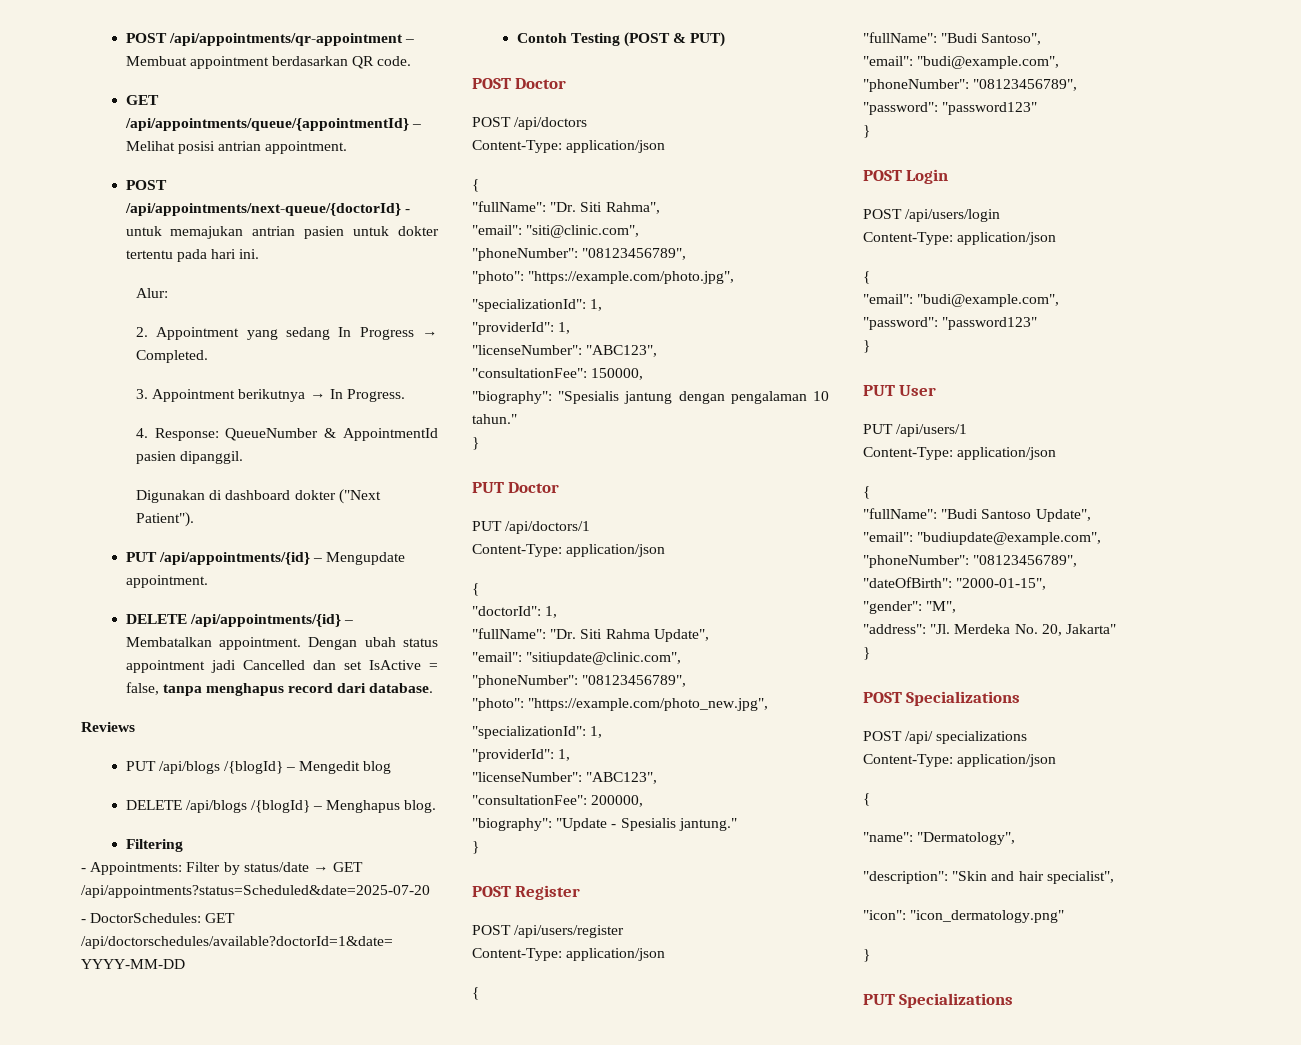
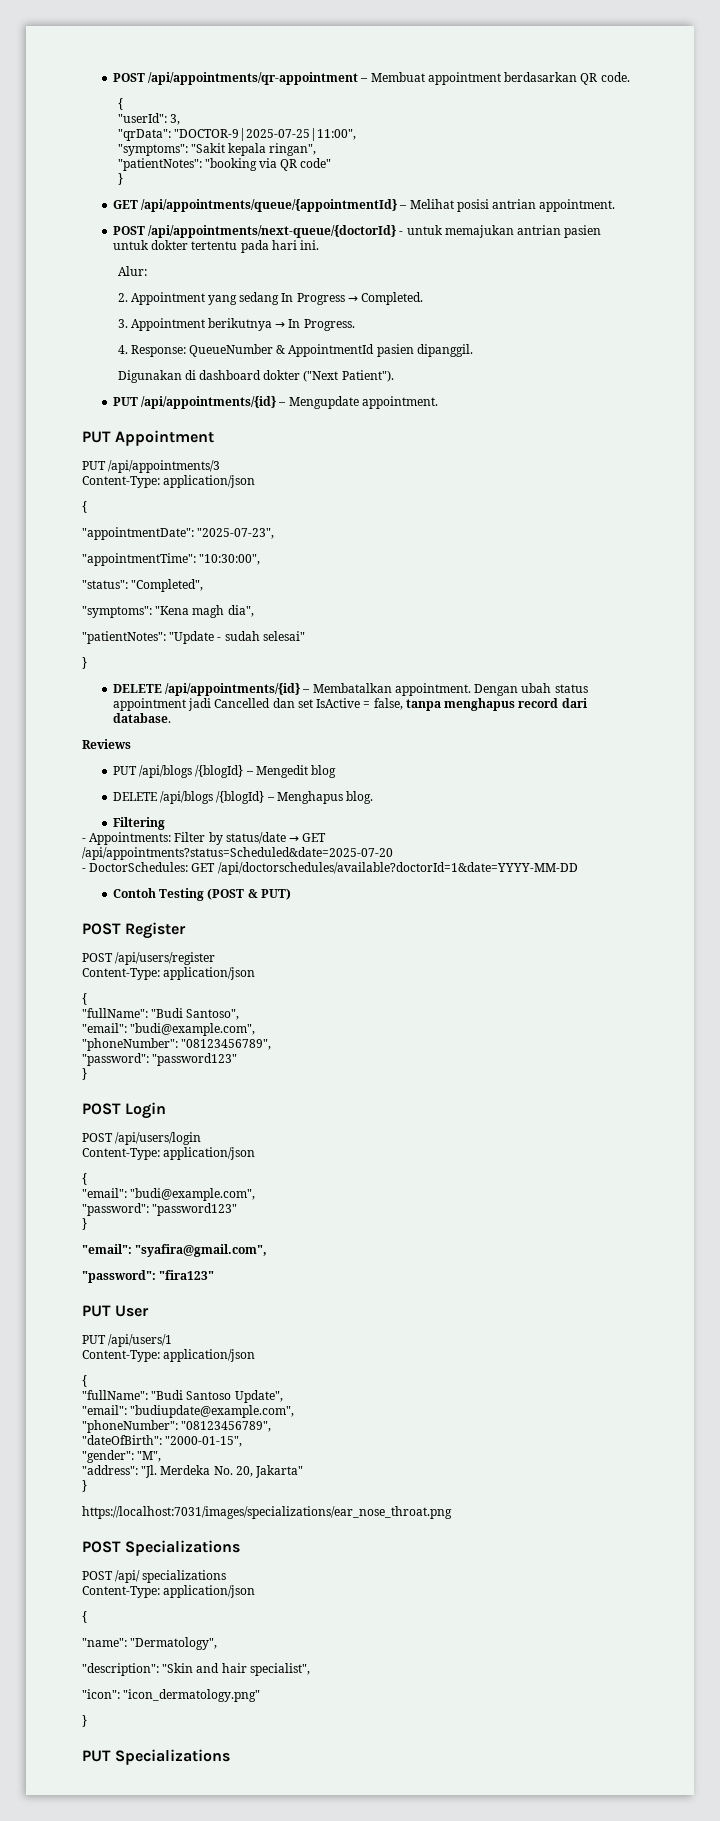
  POST /api/appointments/qr-appointment – Membuat appointment berdasarkan QR code.
+ {
+ "userId": 3,
+ "qrData": "DOCTOR-9|2025-07-25|11:00",
+ "symptoms": "Sakit kepala ringan",
+ "patientNotes": "booking via QR code"
+ }
+ PUT Appointment
+ PUT /api/appointments/3
+ Content-Type: application/json
+ {
+ "appointmentDate": "2025-07-23",
+ "appointmentTime": "10:30:00",
+ "status": "Completed",
+ "symptoms": "Kena magh dia",
+ "patientNotes": "Update - sudah selesai"
+ }
- POST Doctor
- POST /api/doctors
- Content-Type: application/json
- {
- "fullName": "Dr. Siti Rahma",
- "email": "siti@clinic.com",
- "phoneNumber": "08123456789",
- "photo": "https://example.com/photo.jpg",
- "specializationId": 1,
- "providerId": 1,
- "licenseNumber": "ABC123",
- "consultationFee": 150000,
- "biography": "Spesialis jantung dengan pengalaman 10 tahun."
- }
- PUT Doctor
- PUT /api/doctors/1
- Content-Type: application/json
- {
- "doctorId": 1,
- "fullName": "Dr. Siti Rahma Update",
- "email": "sitiupdate@clinic.com",
- "phoneNumber": "08123456789",
- "photo": "https://example.com/photo_new.jpg",
- "specializationId": 1,
- "providerId": 1,
- "licenseNumber": "ABC123",
- "consultationFee": 200000,
- "biography": "Update - Spesialis jantung."
- }
+ "email": "syafira@gmail.com",
+ "password": "fira123"
+ https://localhost:7031/images/specializations/ear_nose_throat.png

